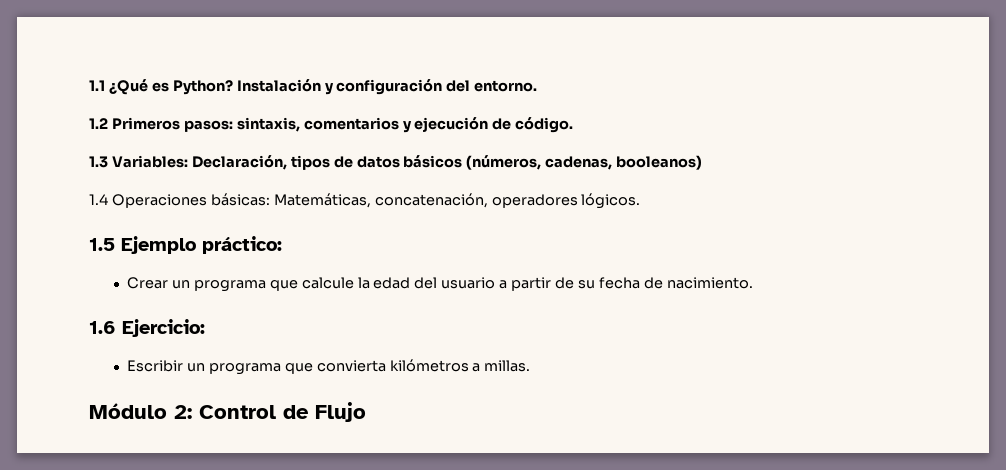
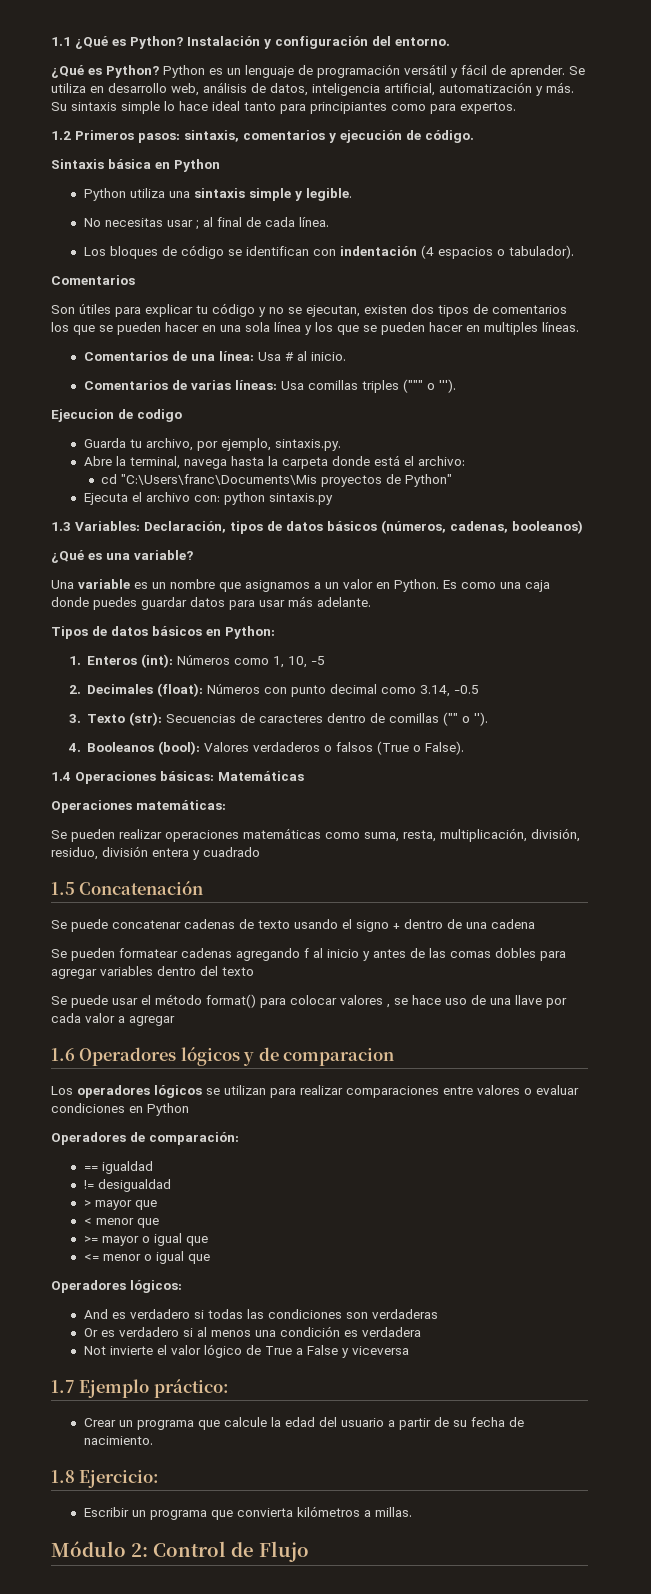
+ ¿Qué es Python? Python es un lenguaje de programación versátil y fácil de aprender. Se utiliza en desarrollo web, análisis de datos, inteligencia artificial, automatización y más. Su sintaxis simple lo hace ideal tanto para principiantes como para expertos.
+ Sintaxis básica en Python
+ Python utiliza una sintaxis simple y legible.
+ No necesitas usar ; al final de cada línea.
+ Los bloques de código se identifican con indentación (4 espacios o tabulador).
+ Comentarios
+ Son útiles para explicar tu código y no se ejecutan, existen dos tipos de comentarios los que se pueden hacer en una sola línea y los que se pueden hacer en multiples líneas.
+ Comentarios de una línea: Usa # al inicio.
+ Comentarios de varias líneas: Usa comillas triples (""" o ''').
+ Ejecucion de codigo
+ Guarda tu archivo, por ejemplo, sintaxis.py.
+ Abre la terminal, navega hasta la carpeta donde está el archivo:
+ cd "C:\Users\franc\Documents\Mis proyectos de Python"
+ Ejecuta el archivo con: python sintaxis.py
- 1.4 Operaciones básicas: Matemáticas, concatenación, operadores lógicos.
- 1.5 Ejemplo práctico:
+ ¿Qué es una variable?
+ Una variable es un nombre que asignamos a un valor en Python. Es como una caja donde puedes guardar datos para usar más adelante.
+ Tipos de datos básicos en Python:
+ 1. Enteros (int): Números como 1, 10, -5
+ 2. Decimales (float): Números con punto decimal como 3.14, -0.5
+ 3. Texto (str): Secuencias de caracteres dentro de comillas ("" o '').
+ 4. Booleanos (bool): Valores verdaderos o falsos (True o False).
+ 1.4 Operaciones básicas: Matemáticas
+ Operaciones matemáticas:
+ Se pueden realizar operaciones matemáticas como suma, resta, multiplicación, división, residuo, división entera y cuadrado
+ 1.5 Concatenación
+ Se puede concatenar cadenas de texto usando el signo + dentro de una cadena
+ Se pueden formatear cadenas agregando f al inicio y antes de las comas dobles para agregar variables dentro del texto
+ Se puede usar el método format() para colocar valores , se hace uso de una llave por cada valor a agregar
+ 1.6 Operadores lógicos y de comparacion
+ Los operadores lógicos se utilizan para realizar comparaciones entre valores o evaluar condiciones en Python
+ Operadores de comparación:
+ == igualdad
+ != desigualdad
+ > mayor que
+ < menor que
+ >= mayor o igual que
+ <= menor o igual que
+ Operadores lógicos:
+ And es verdadero si todas las condiciones son verdaderas
+ Or es verdadero si al menos una condición es verdadera
+ Not invierte el valor lógico de True a False y viceversa
+ 1.7 Ejemplo práctico:
- 1.6 Ejercicio:
+ 1.8 Ejercicio:

